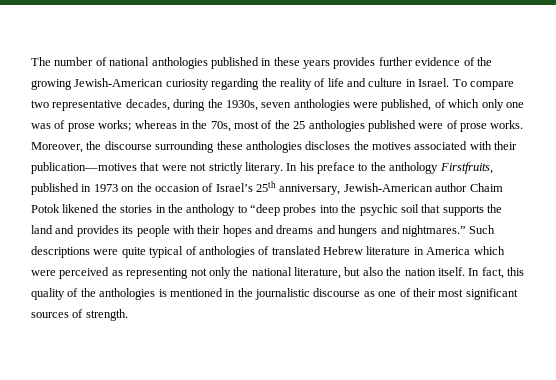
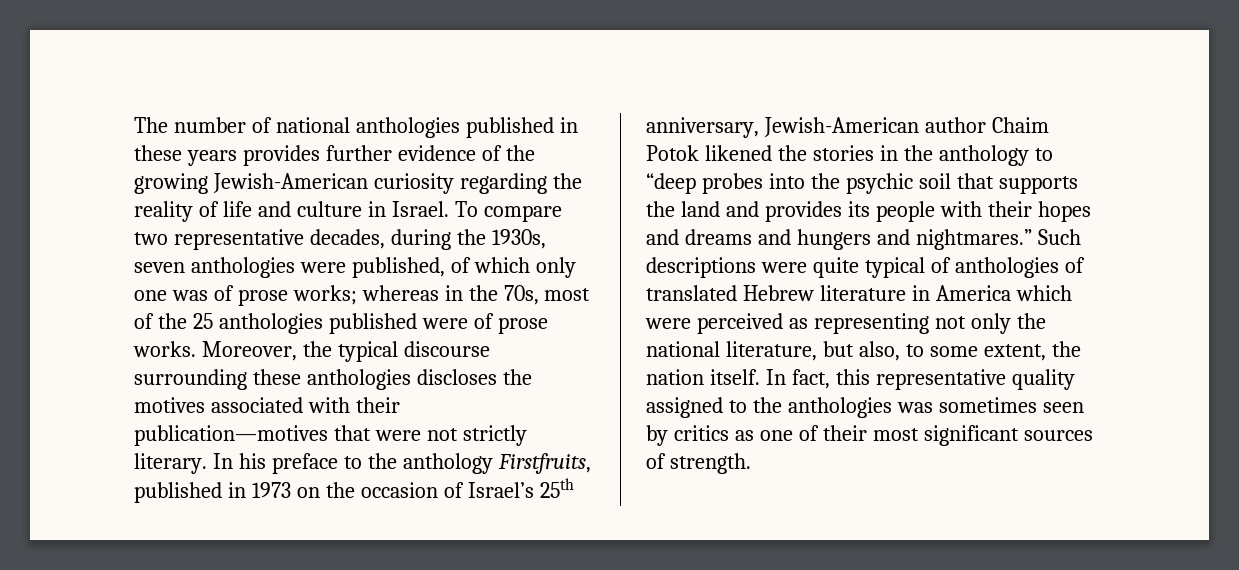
- Moreover, the discourse surrounding these anthologies discloses the motives associated with their publication—motives that were not strictly literary.
+ Moreover, the typical discourse surrounding these anthologies discloses the motives associated with their publication—motives that were not strictly literary.
- Such descriptions were quite typical of anthologies of translated Hebrew literature in America which were perceived as representing not only the national literature, but also the nation itself.
+ Such descriptions were quite typical of anthologies of translated Hebrew literature in America which were perceived as representing not only the national literature, but also, to some extent, the nation itself.
- In fact, this quality of the anthologies is mentioned in the journalistic discourse as one of their most significant sources of strength.
+ In fact, this representative quality assigned to the anthologies was sometimes seen by critics as one of their most significant sources of strength.

